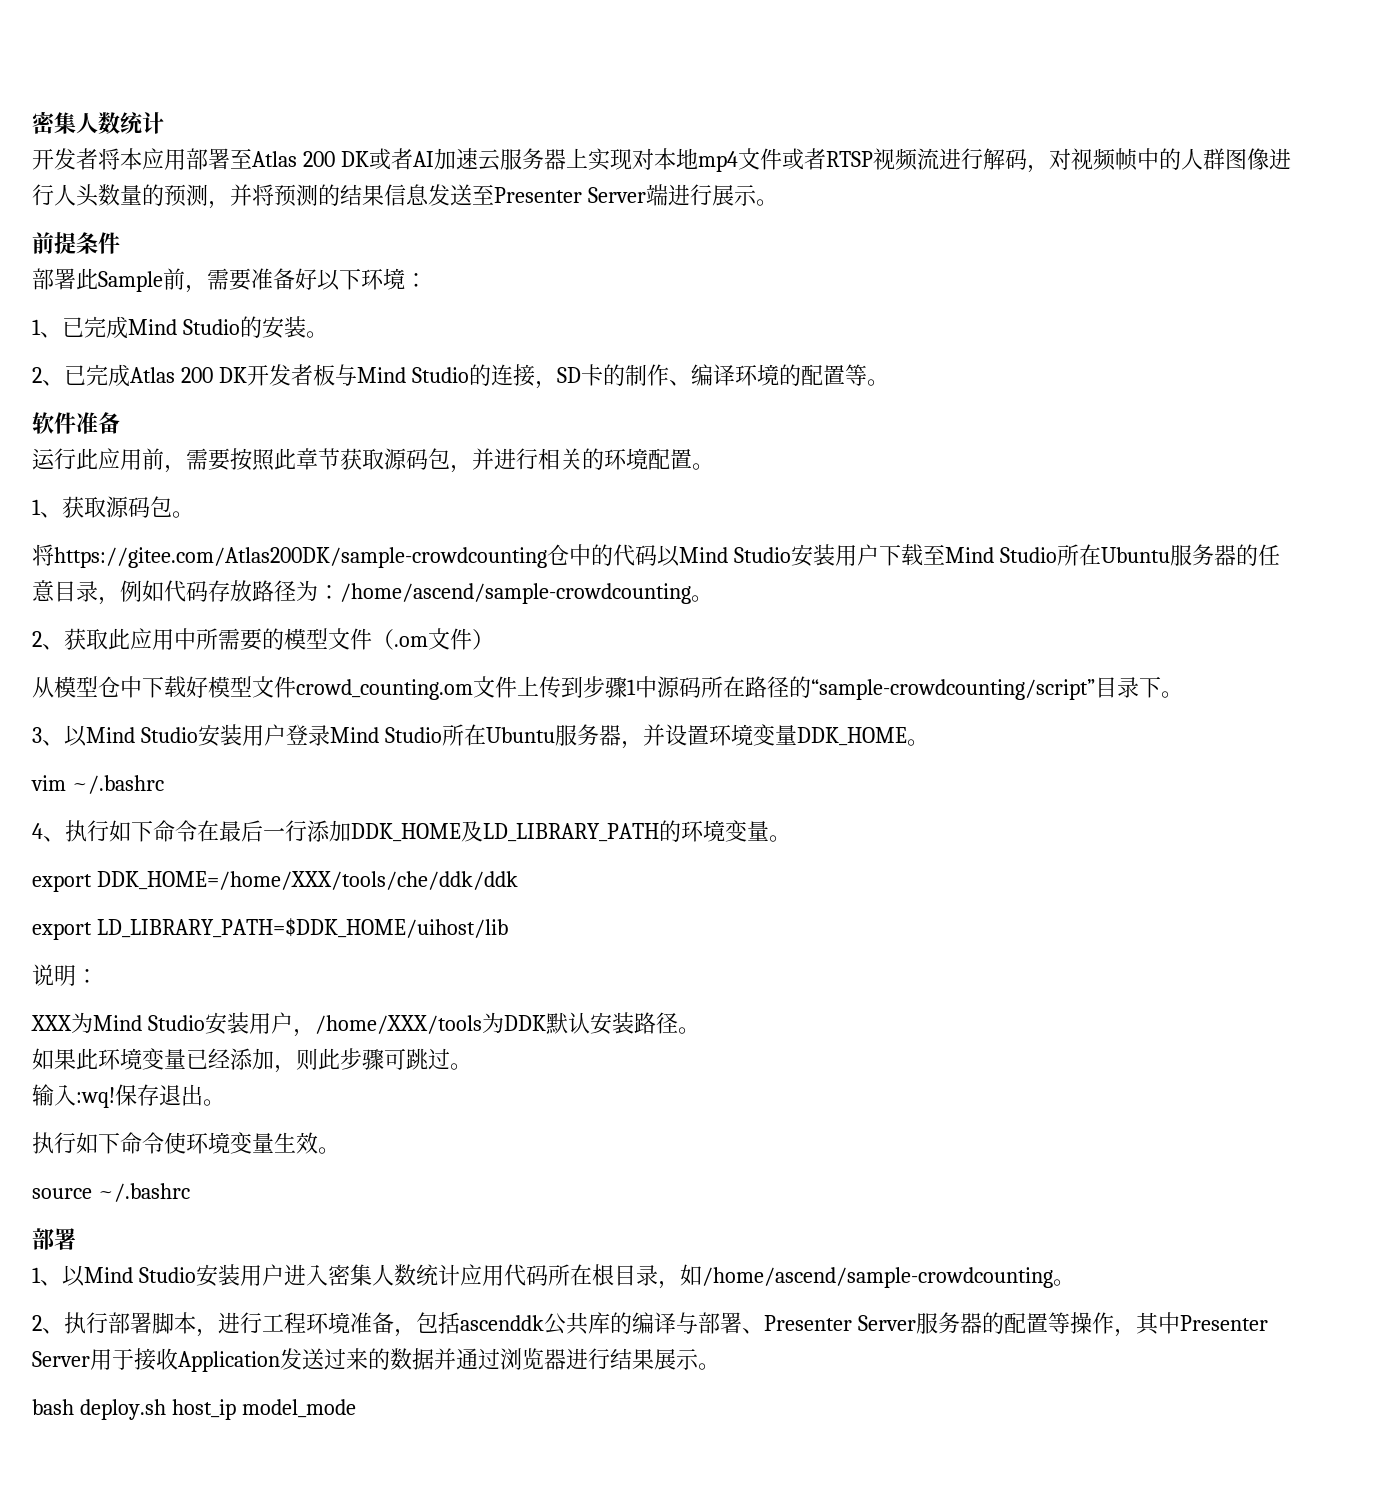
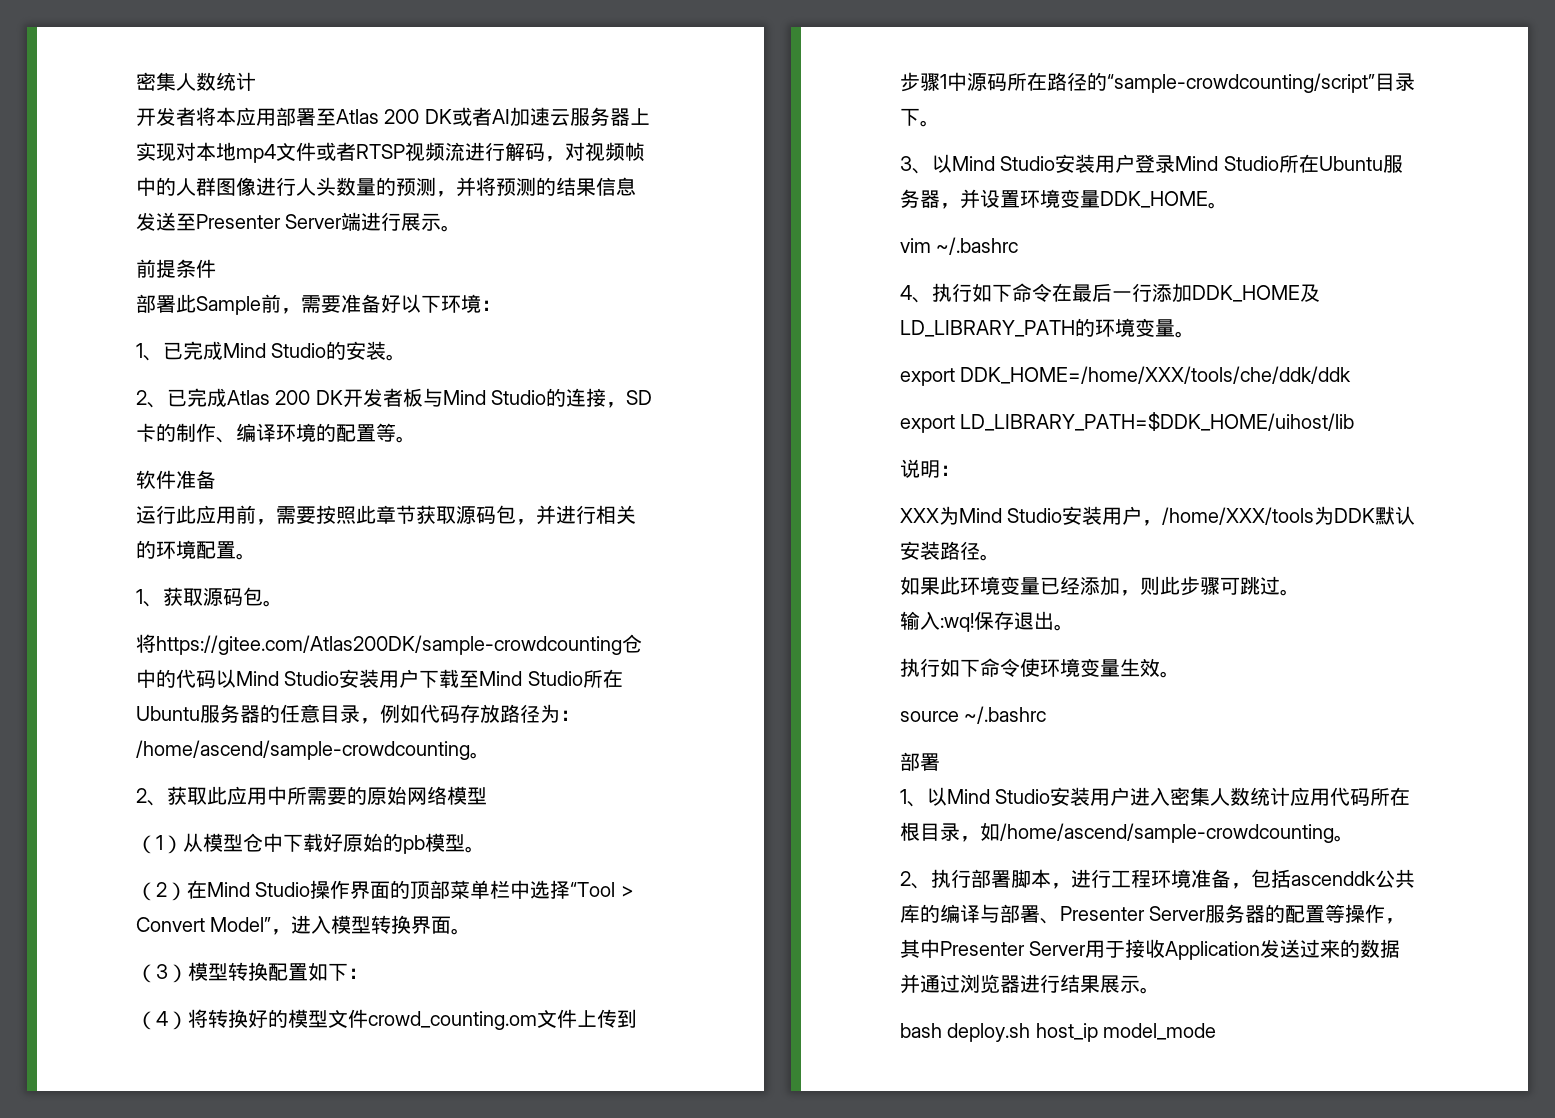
- 2、获取此应用中所需要的模型文件（.om文件）
- 从模型仓中下载好模型文件crowd_counting.om文件上传到步骤1中源码所在路径的“sample-crowdcounting/script”目录下。
+ 2、获取此应用中所需要的原始网络模型
+ （1）从模型仓中下载好原始的pb模型。
+ （2）在Mind Studio操作界面的顶部菜单栏中选择“Tool > Convert Model”，进入模型转换界面。
+ （3）模型转换配置如下：
+ （4）将转换好的模型文件crowd_counting.om文件上传到步骤1中源码所在路径的“sample-crowdcounting/script”目录下。

